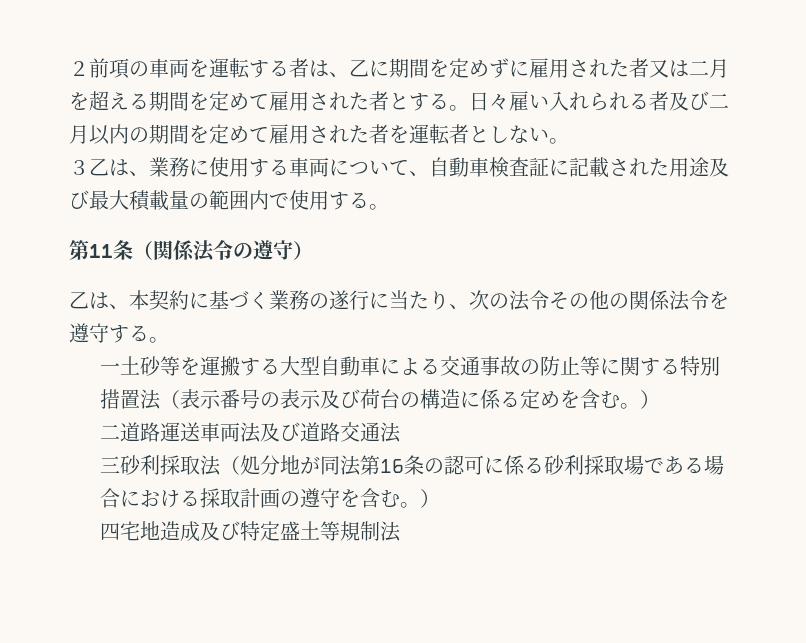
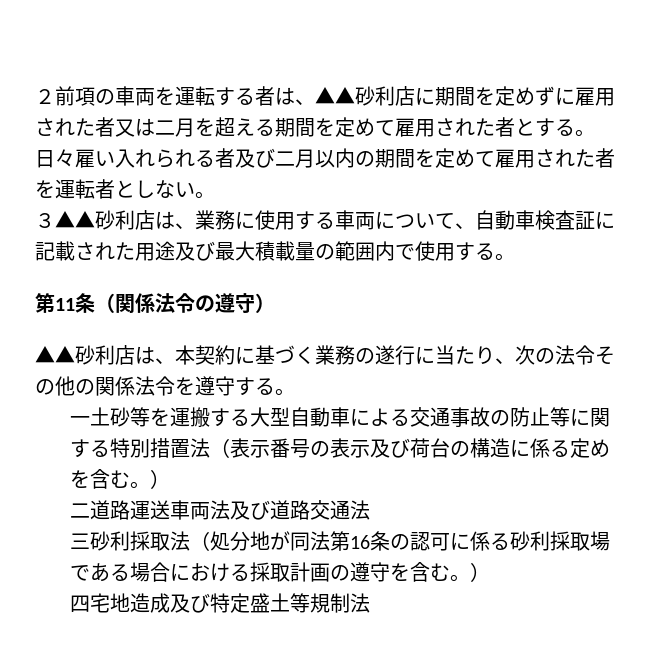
- ２前項の車両を運転する者は、乙に期間を定めずに雇用された者又は二月を超える期間を定めて雇用された者とする。
+ ２前項の車両を運転する者は、▲▲砂利店に期間を定めずに雇用された者又は二月を超える期間を定めて雇用された者とする。
- ３乙は、業務に使用する車両について、自動車検査証に記載された用途及び最大積載量の範囲内で使用する。
+ ３▲▲砂利店は、業務に使用する車両について、自動車検査証に記載された用途及び最大積載量の範囲内で使用する。
- 乙は、本契約に基づく業務の遂行に当たり、次の法令その他の関係法令を遵守する。
+ ▲▲砂利店は、本契約に基づく業務の遂行に当たり、次の法令その他の関係法令を遵守する。

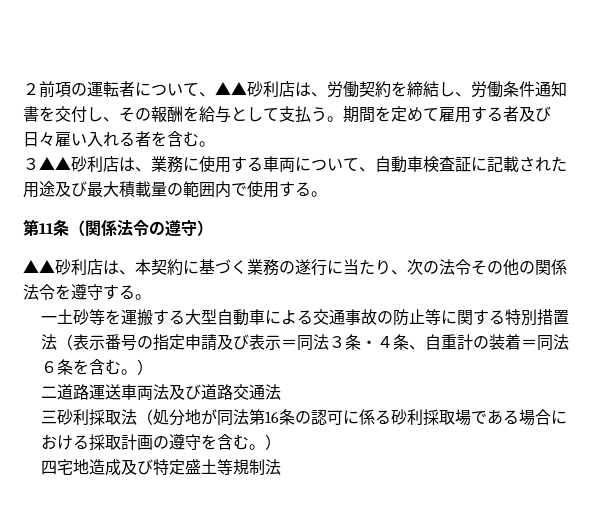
- ２前項の車両を運転する者は、▲▲砂利店に期間を定めずに雇用された者又は二月を超える期間を定めて雇用された者とする。日々雇い入れられる者及び二月以内の期間を定めて雇用された者を運転者としない。
+ ２前項の運転者について、▲▲砂利店は、労働契約を締結し、労働条件通知書を交付し、その報酬を給与として支払う。期間を定めて雇用する者及び日々雇い入れる者を含む。
- 一土砂等を運搬する大型自動車による交通事故の防止等に関する特別措置法（表示番号の表示及び荷台の構造に係る定めを含む。）
+ 一土砂等を運搬する大型自動車による交通事故の防止等に関する特別措置法（表示番号の指定申請及び表示＝同法３条・４条、自重計の装着＝同法６条を含む。）

